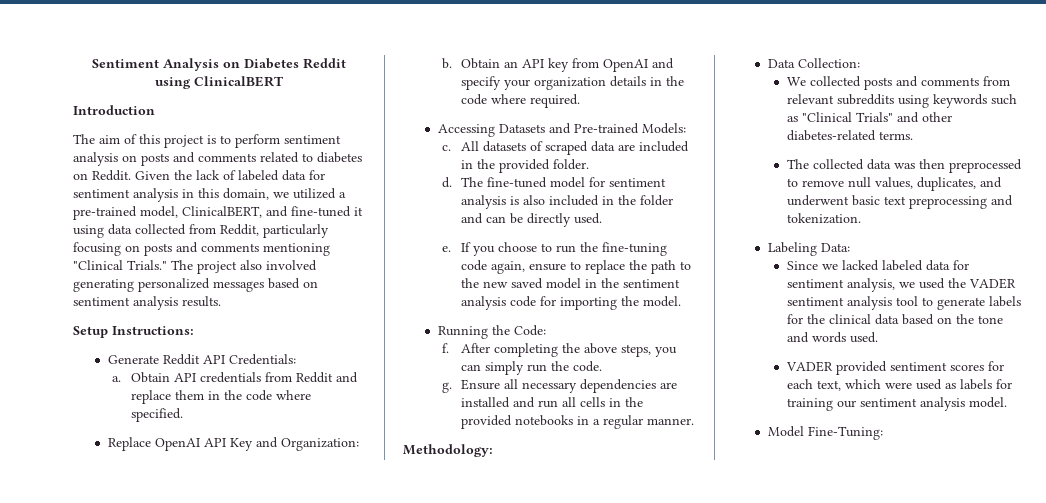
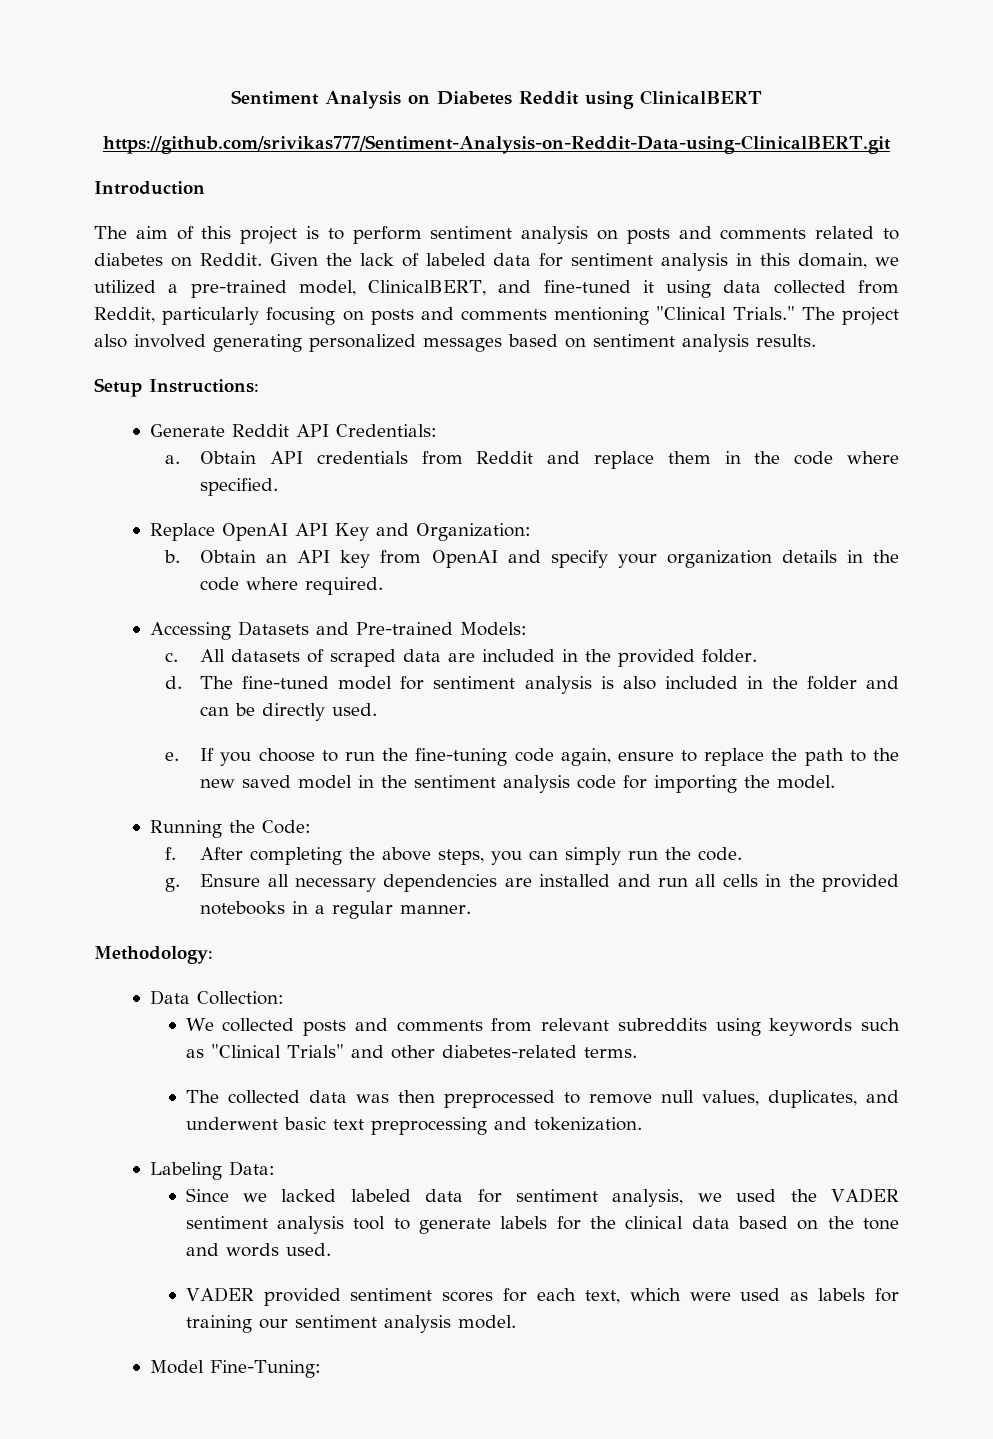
+ https://github.com/srivikas777/Sentiment-Analysis-on-Reddit-Data-using-ClinicalBERT.git

